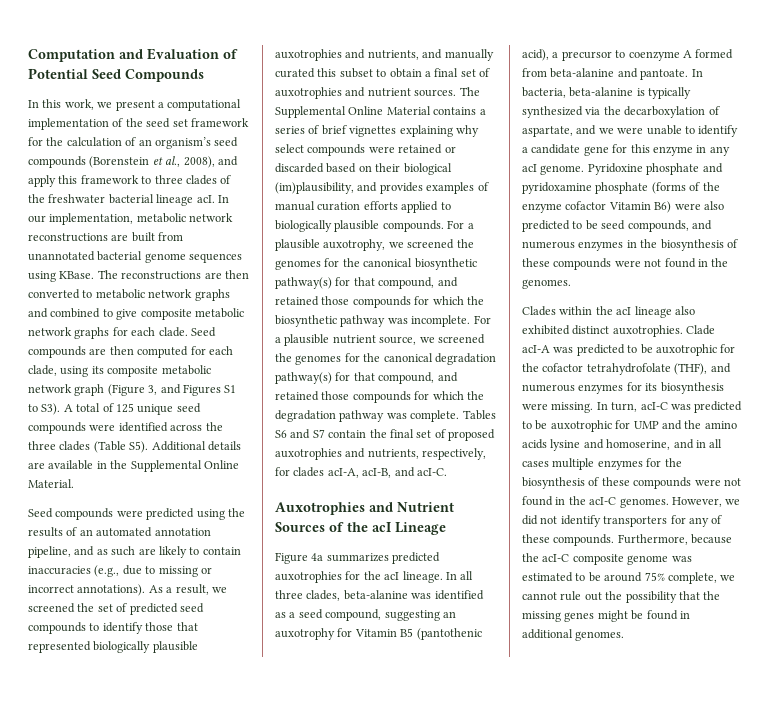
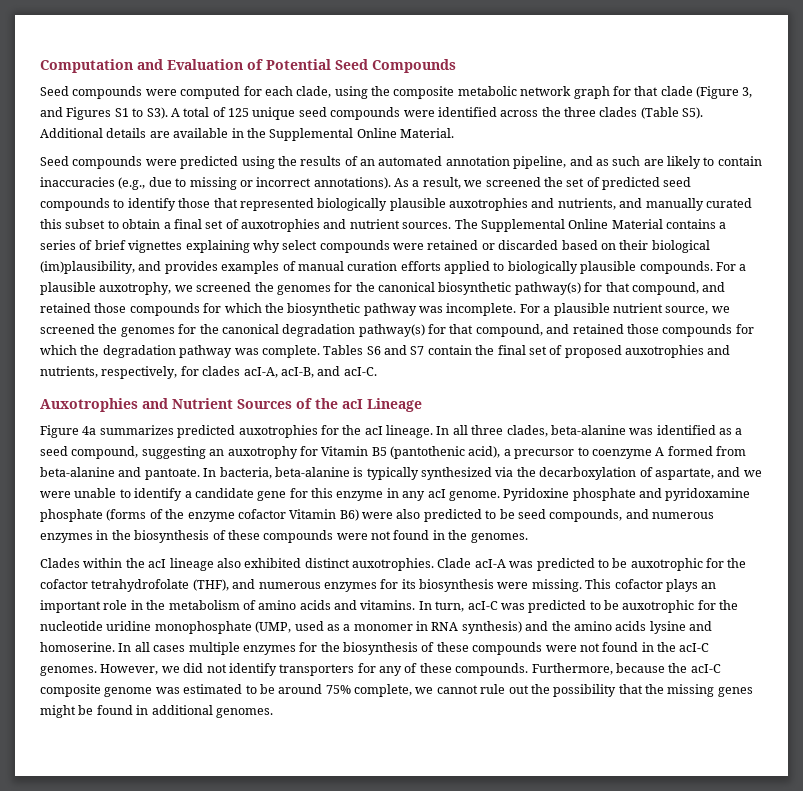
- In this work, we present a computational implementation of the seed set framework for the calculation of an organism’s seed compounds (Borenstein et al., 2008), and apply this framework to three clades of the freshwater bacterial lineage acI. In our implementation, metabolic network reconstructions are built from unannotated bacterial genome sequences using KBase. The reconstructions are then converted to metabolic network graphs and combined to give composite metabolic network graphs for each clade. Seed compounds are then computed for each clade, using its composite metabolic network graph (Figure 3, and Figures S1 to S3). A total of 125 unique seed compounds were identified across the three clades (Table S5). Additional details are available in the Supplemental Online Material.
+ Seed compounds were computed for each clade, using the composite metabolic network graph for that clade (Figure 3, and Figures S1 to S3). A total of 125 unique seed compounds were identified across the three clades (Table S5). Additional details are available in the Supplemental Online Material.
+ This cofactor plays an important role in the metabolism of amino acids and vitamins.
- In turn, acI-C was predicted to be auxotrophic for UMP and the amino acids lysine and homoserine, and in all cases multiple enzymes for the biosynthesis of these compounds were not found in the acI-C genomes.
+ In turn, acI-C was predicted to be auxotrophic for the nucleotide uridine monophosphate (UMP, used as a monomer in RNA synthesis) and the amino acids lysine and homoserine. In all cases multiple enzymes for the biosynthesis of these compounds were not found in the acI-C genomes.

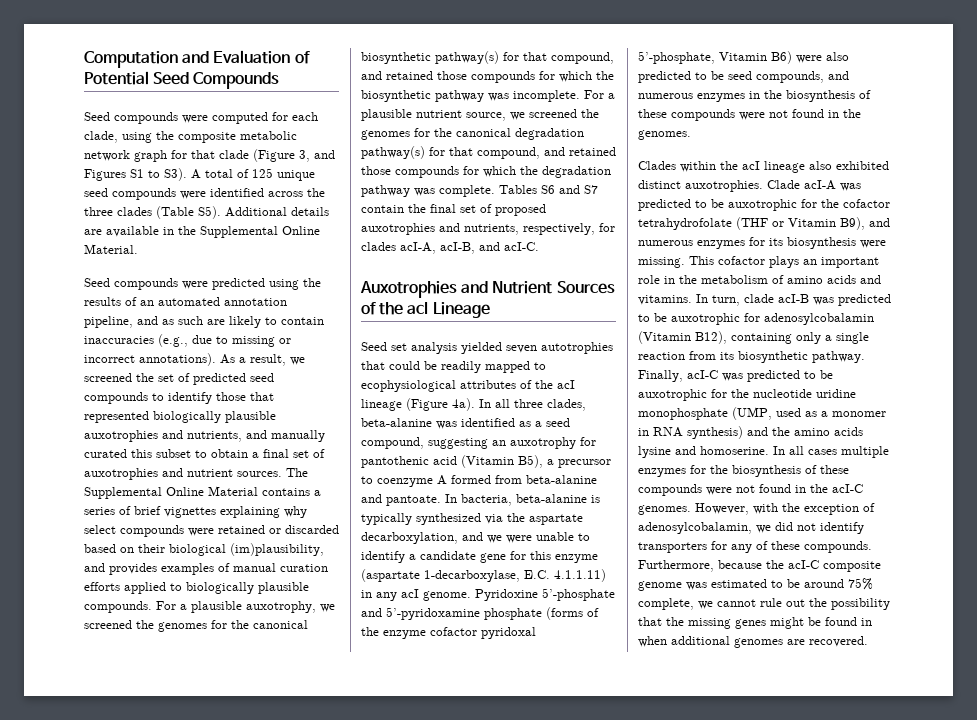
- Figure 4a summarizes predicted auxotrophies for the acI lineage.
+ Seed set analysis yielded seven autotrophies that could be readily mapped to ecophysiological attributes of the acI lineage (Figure 4a).
- In all three clades, beta-alanine was identified as a seed compound, suggesting an auxotrophy for Vitamin B5 (pantothenic acid), a precursor to coenzyme A formed from beta-alanine and pantoate.
+ In all three clades, beta-alanine was identified as a seed compound, suggesting an auxotrophy for pantothenic acid (Vitamin B5), a precursor to coenzyme A formed from beta-alanine and pantoate.
- In bacteria, beta-alanine is typically synthesized via the decarboxylation of aspartate, and we were unable to identify a candidate gene for this enzyme in any acI genome.
+ In bacteria, beta-alanine is typically synthesized via the aspartate decarboxylation, and we were unable to identify a candidate gene for this enzyme (aspartate 1-decarboxylase, E.C. 4.1.1.11) in any acI genome.
- Pyridoxine phosphate and pyridoxamine phosphate (forms of the enzyme cofactor Vitamin B6) were also predicted to be seed compounds, and numerous enzymes in the biosynthesis of these compounds were not found in the genomes.
+ Pyridoxine 5’-phosphate and 5’-pyridoxamine phosphate (forms of the enzyme cofactor pyridoxal 5’-phosphate, Vitamin B6) were also predicted to be seed compounds, and numerous enzymes in the biosynthesis of these compounds were not found in the genomes.
- Clade acI-A was predicted to be auxotrophic for the cofactor tetrahydrofolate (THF), and numerous enzymes for its biosynthesis were missing.
+ Clade acI-A was predicted to be auxotrophic for the cofactor tetrahydrofolate (THF or Vitamin B9), and numerous enzymes for its biosynthesis were missing.
- In turn, acI-C was predicted to be auxotrophic for the nucleotide uridine monophosphate (UMP, used as a monomer in RNA synthesis) and the amino acids lysine and homoserine.
+ In turn, clade acI-B was predicted to be auxotrophic for adenosylcobalamin (Vitamin B12), containing only a single reaction from its biosynthetic pathway. Finally, acI-C was predicted to be auxotrophic for the nucleotide uridine monophosphate (UMP, used as a monomer in RNA synthesis) and the amino acids lysine and homoserine.
- However, we did not identify transporters for any of these compounds.
+ However, with the exception of adenosylcobalamin, we did not identify transporters for any of these compounds.
- Furthermore, because the acI-C composite genome was estimated to be around 75% complete, we cannot rule out the possibility that the missing genes might be found in additional genomes.
+ Furthermore, because the acI-C composite genome was estimated to be around 75% complete, we cannot rule out the possibility that the missing genes might be found in when additional genomes are recovered.

